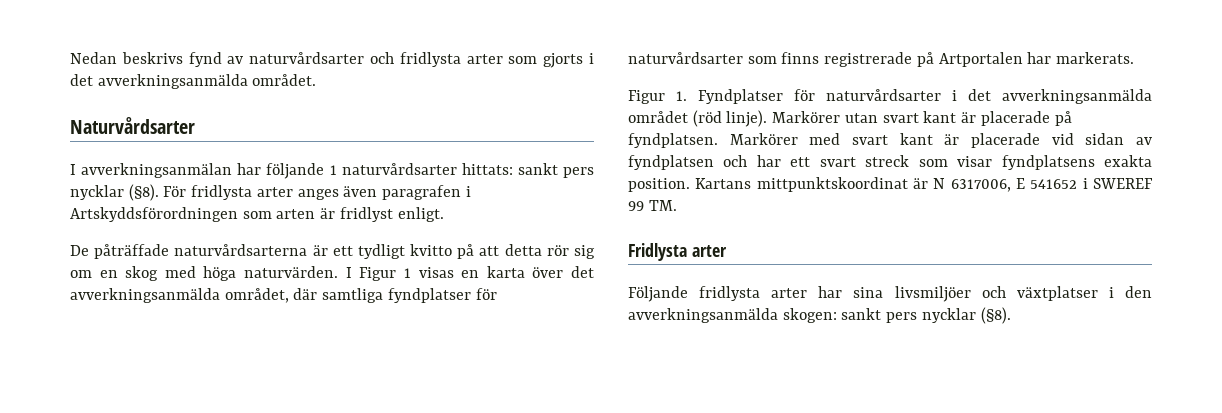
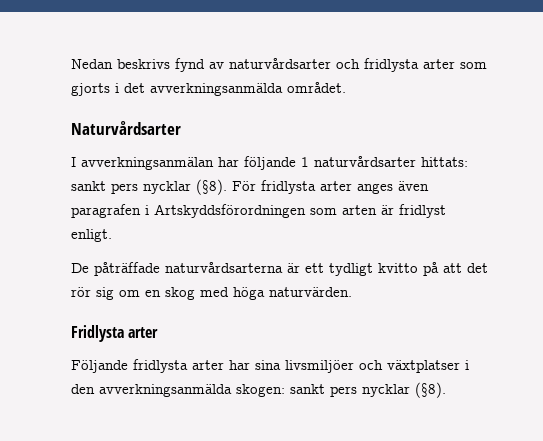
- De påträffade naturvårdsarterna är ett tydligt kvitto på att detta rör sig om en skog med höga naturvärden. I Figur 1 visas en karta över det avverkningsanmälda området, där samtliga fyndplatser för naturvårdsarter som finns registrerade på Artportalen har markerats.
- Figur 1. Fyndplatser för naturvårdsarter i det avverkningsanmälda området (röd linje). Markörer utan svart kant är placerade på fyndplatsen. Markörer med svart kant är placerade vid sidan av fyndplatsen och har ett svart streck som visar fyndplatsens exakta position. Kartans mittpunktskoordinat är N 6317006, E 541652 i SWEREF 99 TM.
+ De påträffade naturvårdsarterna är ett tydligt kvitto på att det rör sig om en skog med höga naturvärden.

